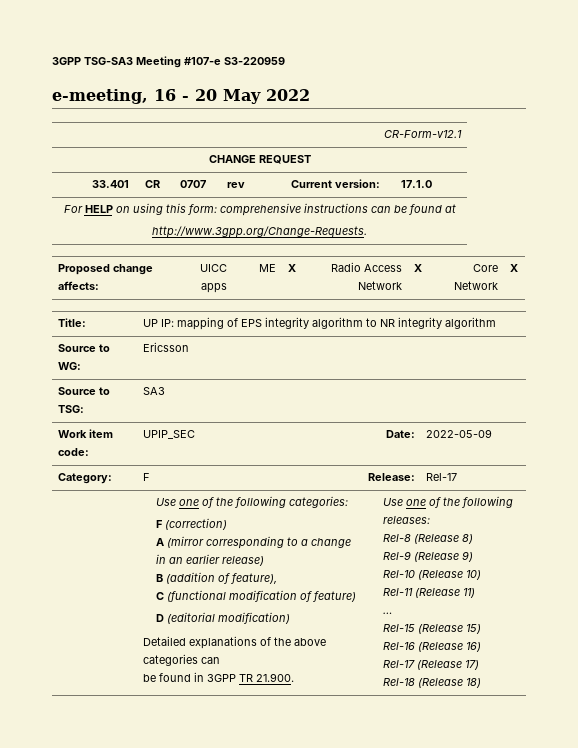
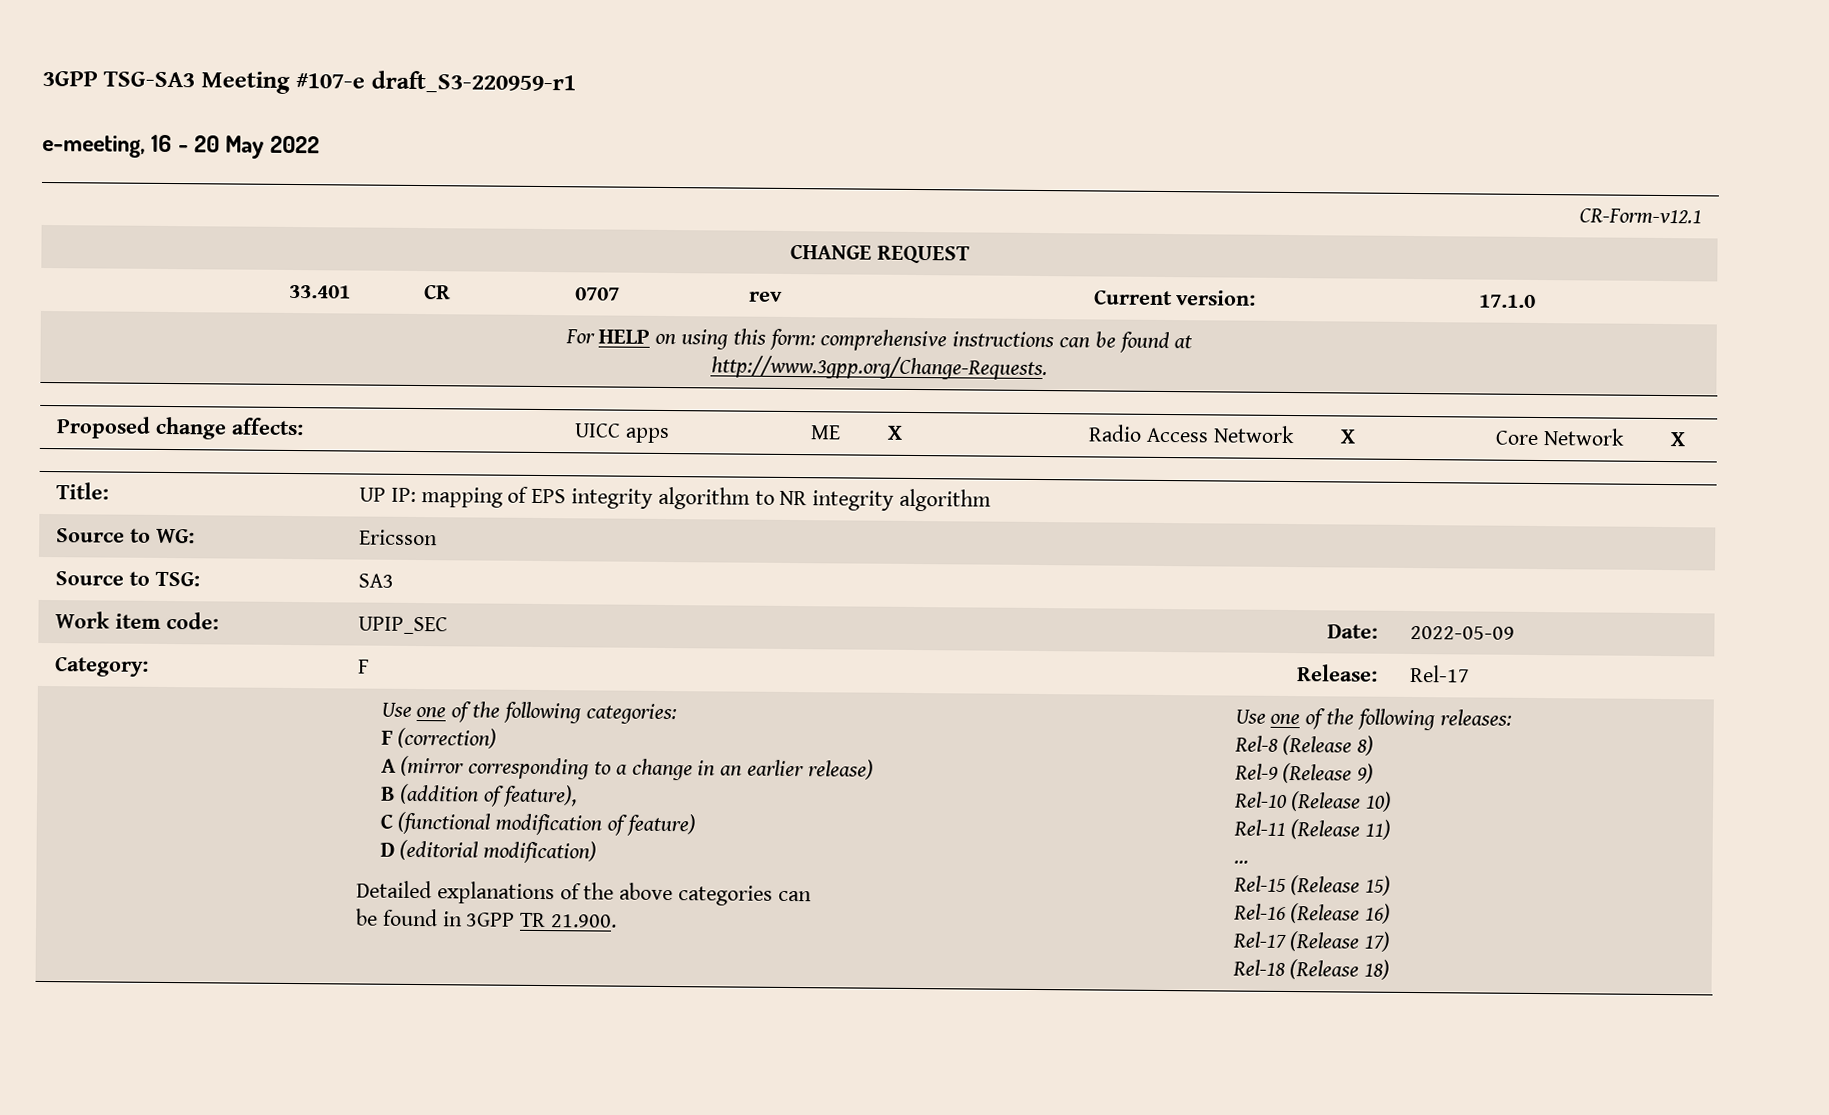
- 3GPP TSG-SA3 Meeting #107-e S3-220959
+ 3GPP TSG-SA3 Meeting #107-e draft_S3-220959-r1

